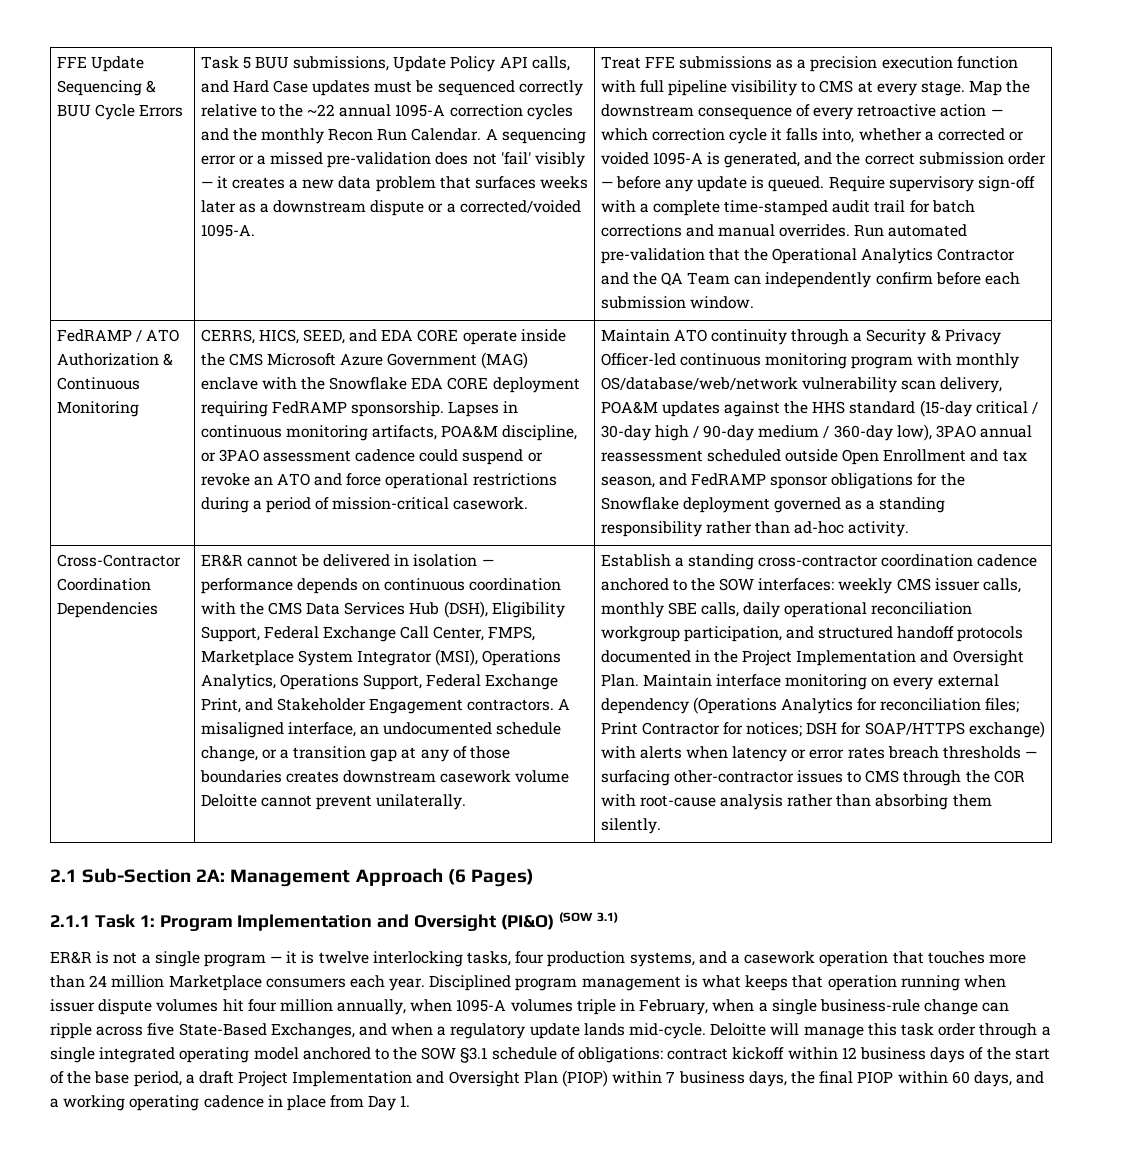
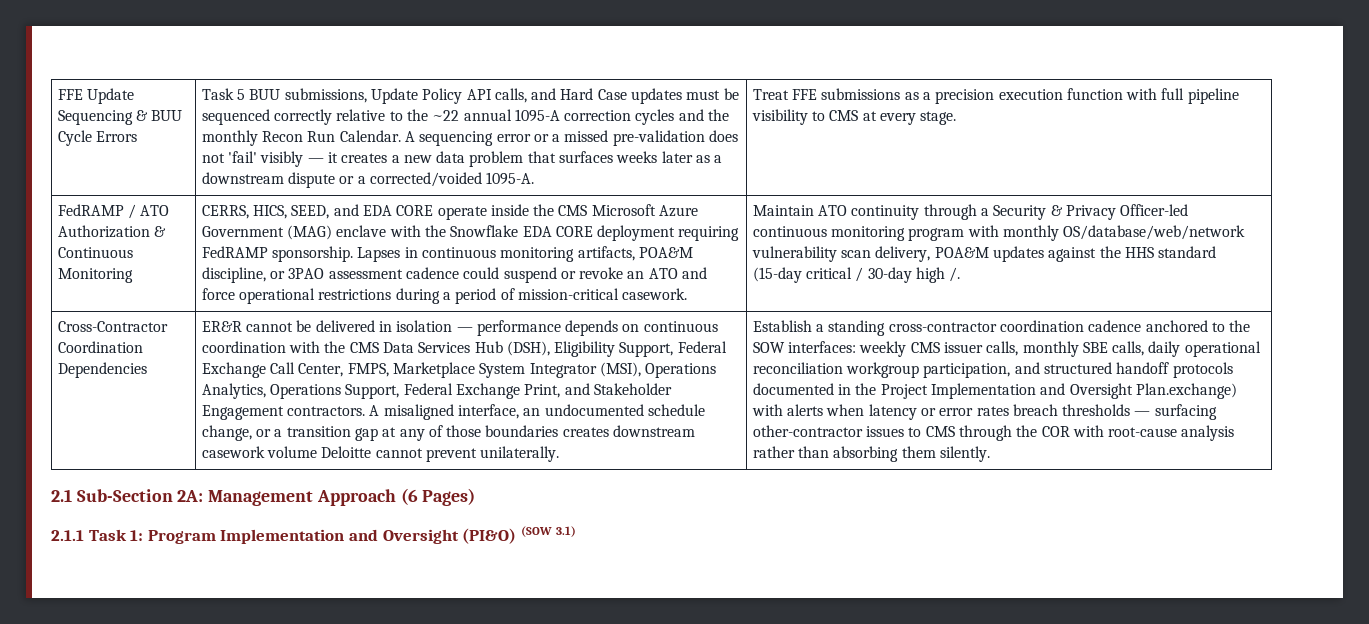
- Map the downstream consequence of every retroactive action — which correction cycle it falls into, whether a corrected or voided 1095-A is generated, and the correct submission order — before any update is queued. Require supervisory sign-off with a complete time-stamped audit trail for batch corrections and manual overrides. Run automated pre-validation that the Operational Analytics Contractor and the QA Team can independently confirm before each submission window.
- Maintain ATO continuity through a Security & Privacy Officer-led continuous monitoring program with monthly OS/database/web/network vulnerability scan delivery, POA&M updates against the HHS standard (15-day critical / 30-day high / 90-day medium / 360-day low), 3PAO annual reassessment scheduled outside Open Enrollment and tax season, and FedRAMP sponsor obligations for the Snowflake deployment governed as a standing responsibility rather than ad-hoc activity.
+ Maintain ATO continuity through a Security & Privacy Officer-led continuous monitoring program with monthly OS/database/web/network vulnerability scan delivery, POA&M updates against the HHS standard (15-day critical / 30-day high /.
- Establish a standing cross-contractor coordination cadence anchored to the SOW interfaces: weekly CMS issuer calls, monthly SBE calls, daily operational reconciliation workgroup participation, and structured handoff protocols documented in the Project Implementation and Oversight Plan. Maintain interface monitoring on every external dependency (Operations Analytics for reconciliation files; Print Contractor for notices; DSH for SOAP/HTTPS exchange) with alerts when latency or error rates breach thresholds — surfacing other-contractor issues to CMS through the COR with root-cause analysis rather than absorbing them silently.
+ Establish a standing cross-contractor coordination cadence anchored to the SOW interfaces: weekly CMS issuer calls, monthly SBE calls, daily operational reconciliation workgroup participation, and structured handoff protocols documented in the Project Implementation and Oversight Plan.exchange) with alerts when latency or error rates breach thresholds — surfacing other-contractor issues to CMS through the COR with root-cause analysis rather than absorbing them silently.
- ER&R is not a single program — it is twelve interlocking tasks, four production systems, and a casework operation that touches more than 24 million Marketplace consumers each year. Disciplined program management is what keeps that operation running when issuer dispute volumes hit four million annually, when 1095-A volumes triple in February, when a single business-rule change can ripple across five State-Based Exchanges, and when a regulatory update lands mid-cycle. Deloitte will manage this task order through a single integrated operating model anchored to the SOW §3.1 schedule of obligations: contract kickoff within 12 business days of the start of the base period, a draft Project Implementation and Oversight Plan (PIOP) within 7 business days, the final PIOP within 60 days, and a working operating cadence in place from Day 1.

